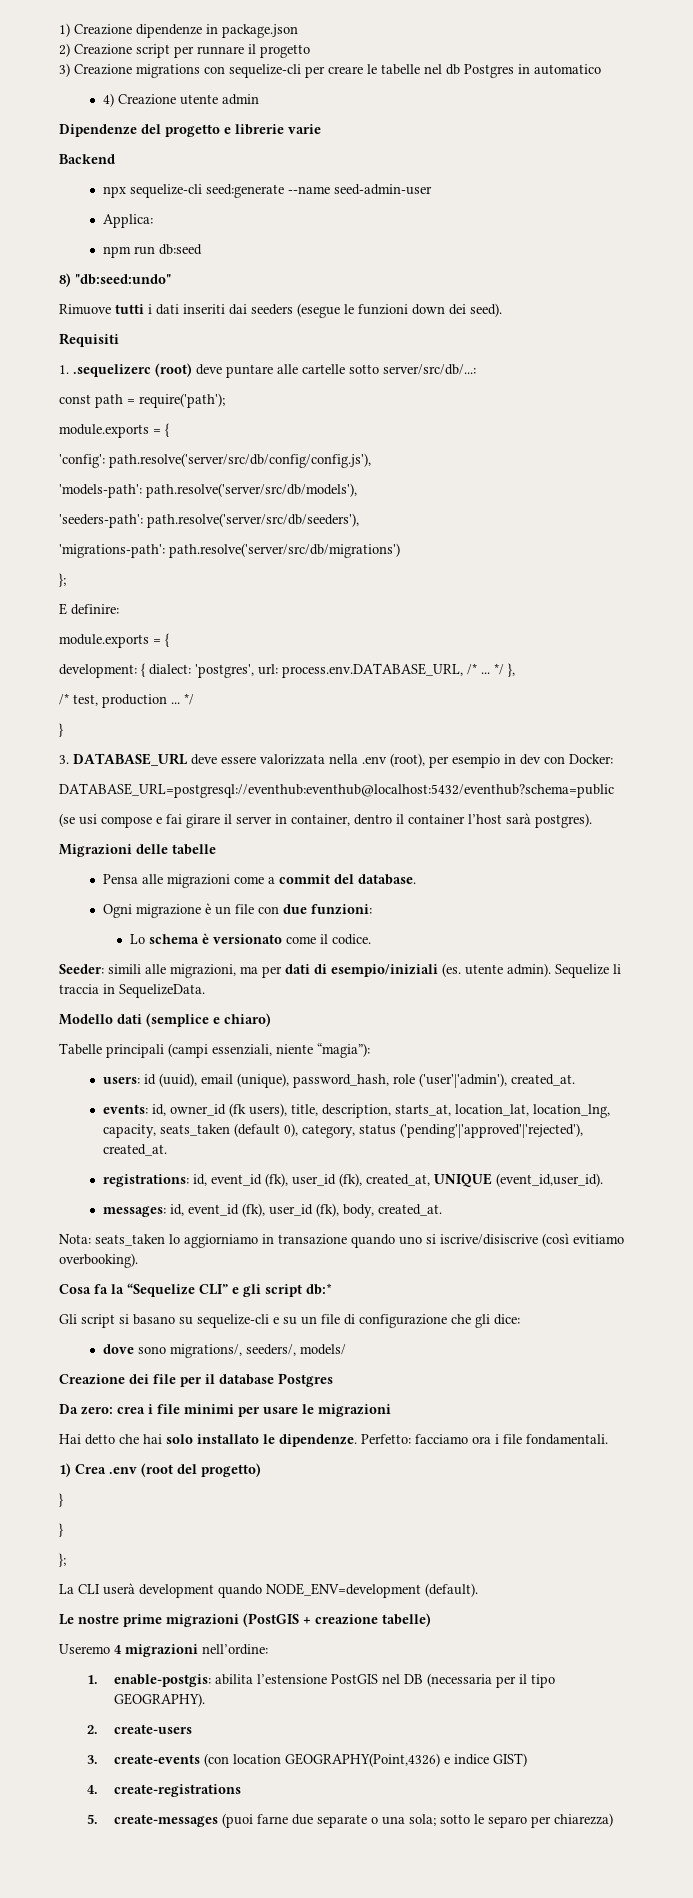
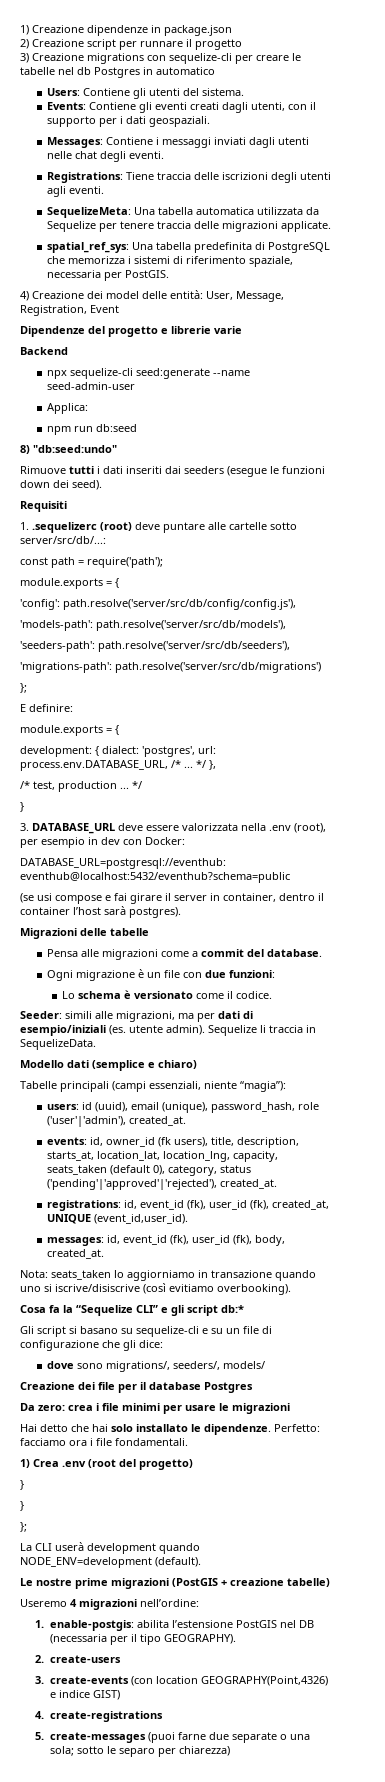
- 4) Creazione utente admin
+ Users: Contiene gli utenti del sistema.
+ Events: Contiene gli eventi creati dagli utenti, con il supporto per i dati geospaziali.
+ Messages: Contiene i messaggi inviati dagli utenti nelle chat degli eventi.
+ Registrations: Tiene traccia delle iscrizioni degli utenti agli eventi.
+ SequelizeMeta: Una tabella automatica utilizzata da Sequelize per tenere traccia delle migrazioni applicate.
+ spatial_ref_sys: Una tabella predefinita di PostgreSQL che memorizza i sistemi di riferimento spaziale, necessaria per PostGIS.
+ 4) Creazione dei model delle entità: User, Message, Registration, Event

